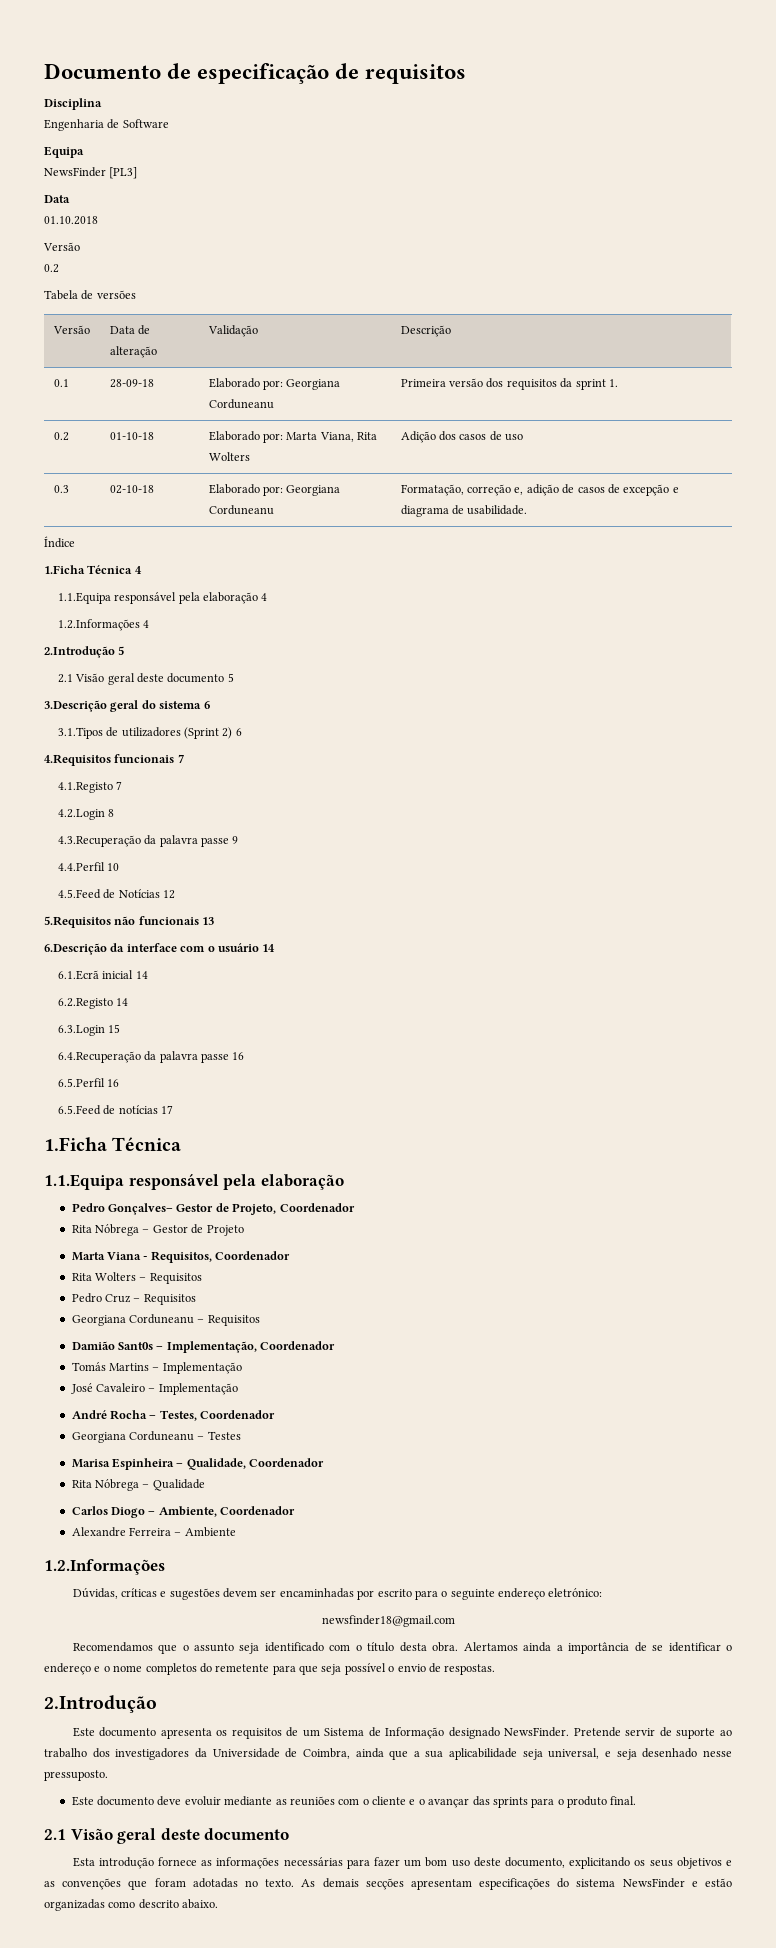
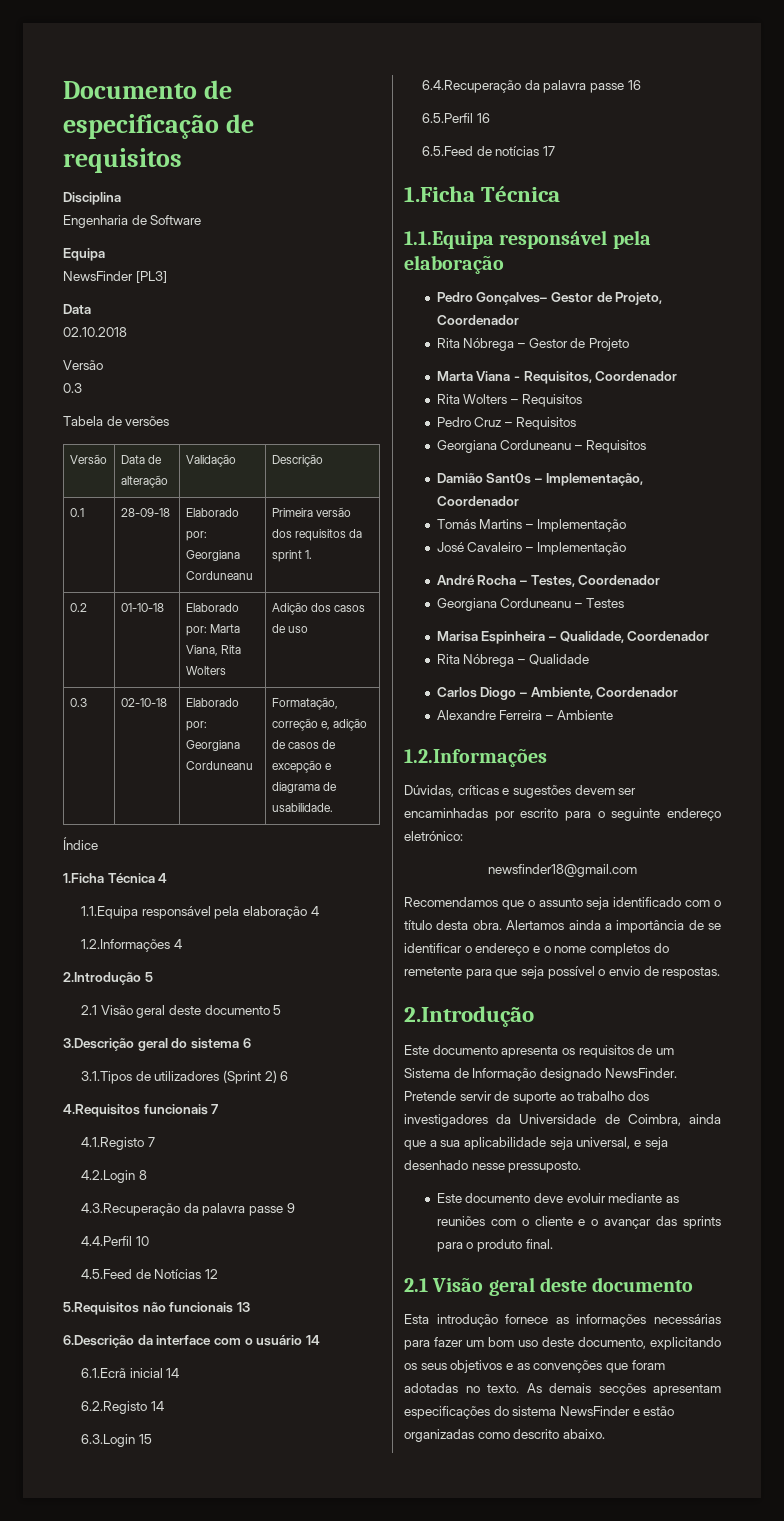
- 01.10.2018
+ 02.10.2018
  Versão
- 0.2
+ 0.3

